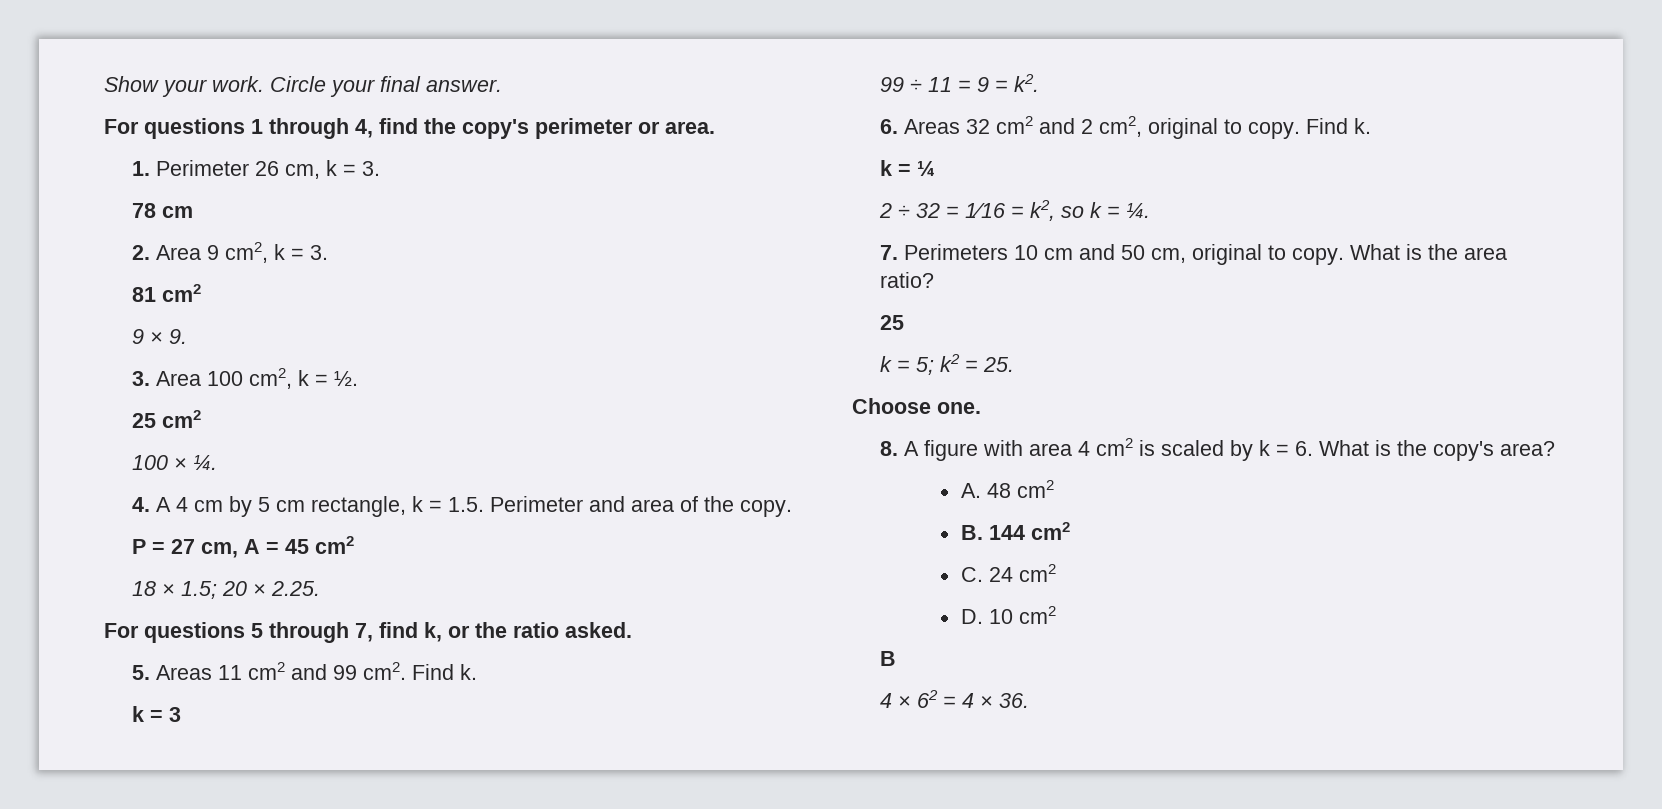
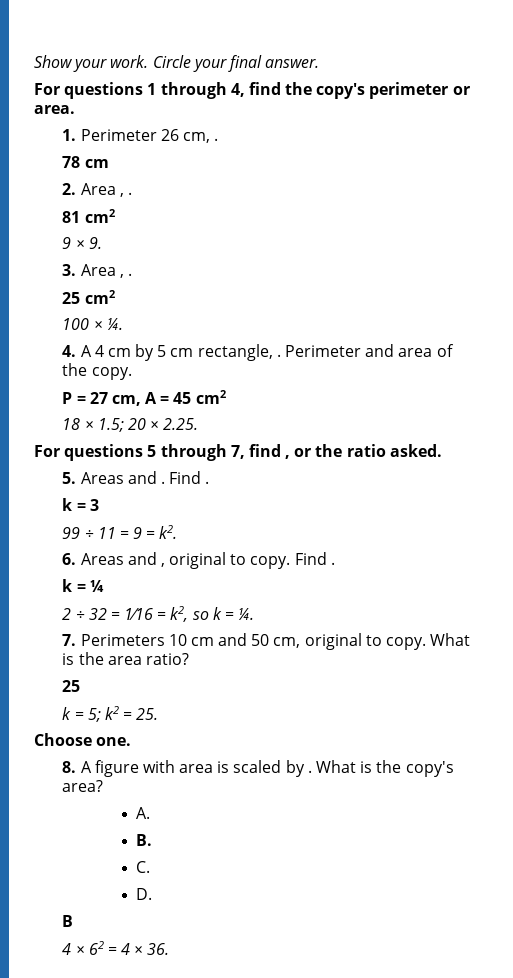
- 1. Perimeter 26 cm, k = 3.
+ 1. Perimeter 26 cm, .
- 2. Area 9 cm2, k = 3.
+ 2. Area , .
- 3. Area 100 cm2, k = ½.
+ 3. Area , .
- 4. A 4 cm by 5 cm rectangle, k = 1.5. Perimeter and area of the copy.
+ 4. A 4 cm by 5 cm rectangle, . Perimeter and area of the copy.
- For questions 5 through 7, find k, or the ratio asked.
+ For questions 5 through 7, find , or the ratio asked.
- 5. Areas 11 cm2 and 99 cm2. Find k.
+ 5. Areas and . Find .
- 6. Areas 32 cm2 and 2 cm2, original to copy. Find k.
+ 6. Areas and , original to copy. Find .
- 8. A figure with area 4 cm2 is scaled by k = 6. What is the copy's area?
+ 8. A figure with area is scaled by . What is the copy's area?
- A. 48 cm2
+ A.
- B. 144 cm2
+ B.
- C. 24 cm2
+ C.
- D. 10 cm2
+ D.

